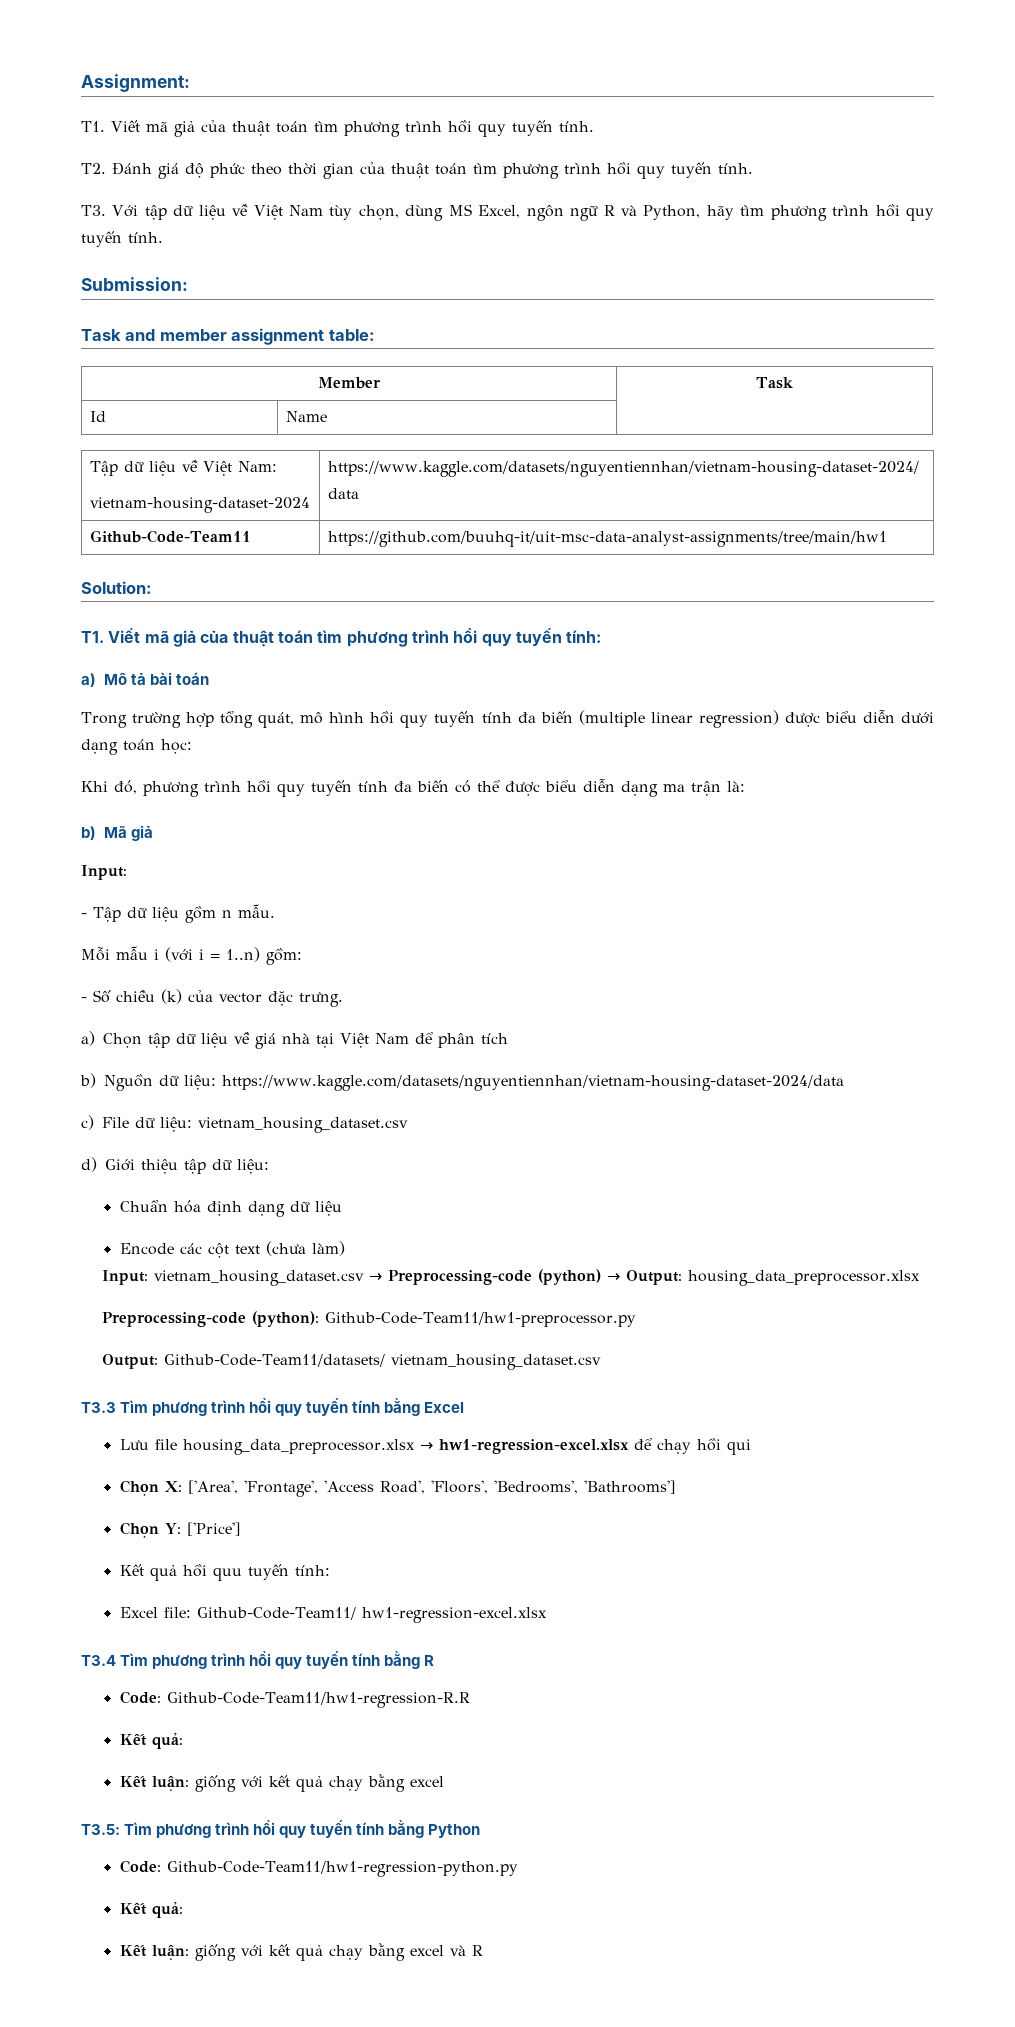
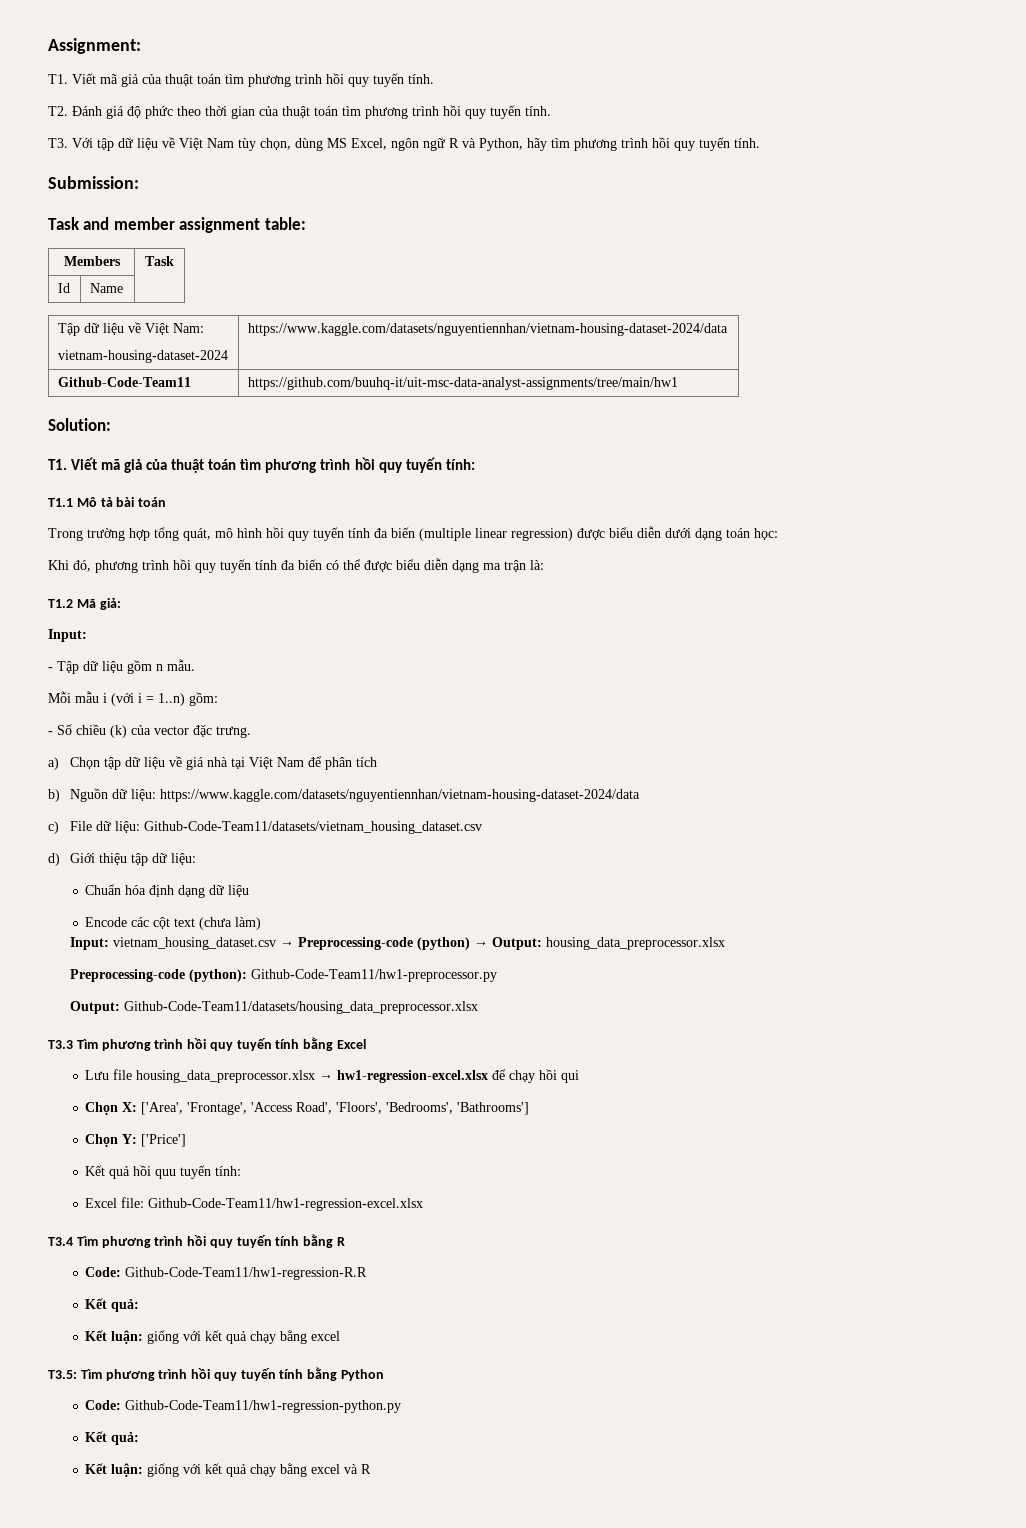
- Member | Task
+ Members | Task
- a) Mô tả bài toán
+ T1.1 Mô tả bài toán
- b) Mã giả
+ T1.2 Mã giả:
- c) File dữ liệu: vietnam_housing_dataset.csv
+ c) File dữ liệu: Github-Code-Team11/datasets/vietnam_housing_dataset.csv
- Output: Github-Code-Team11/datasets/ vietnam_housing_dataset.csv
+ Output: Github-Code-Team11/datasets/housing_data_preprocessor.xlsx
- Excel file: Github-Code-Team11/ hw1-regression-excel.xlsx
+ Excel file: Github-Code-Team11/hw1-regression-excel.xlsx

